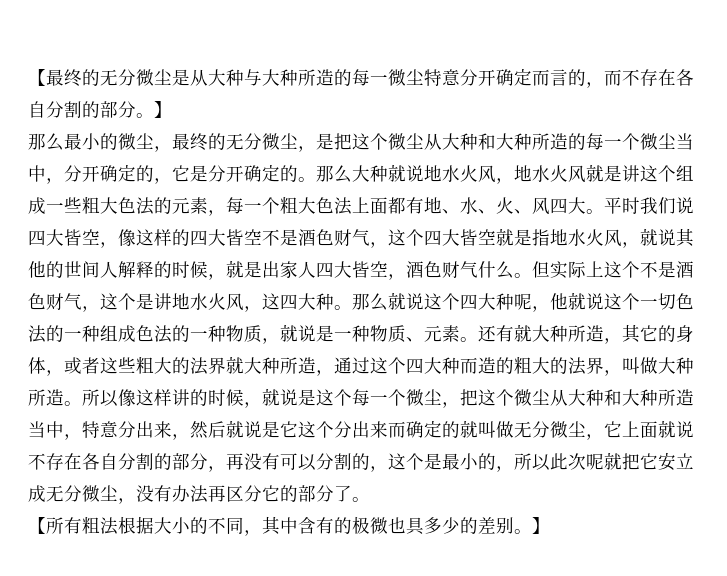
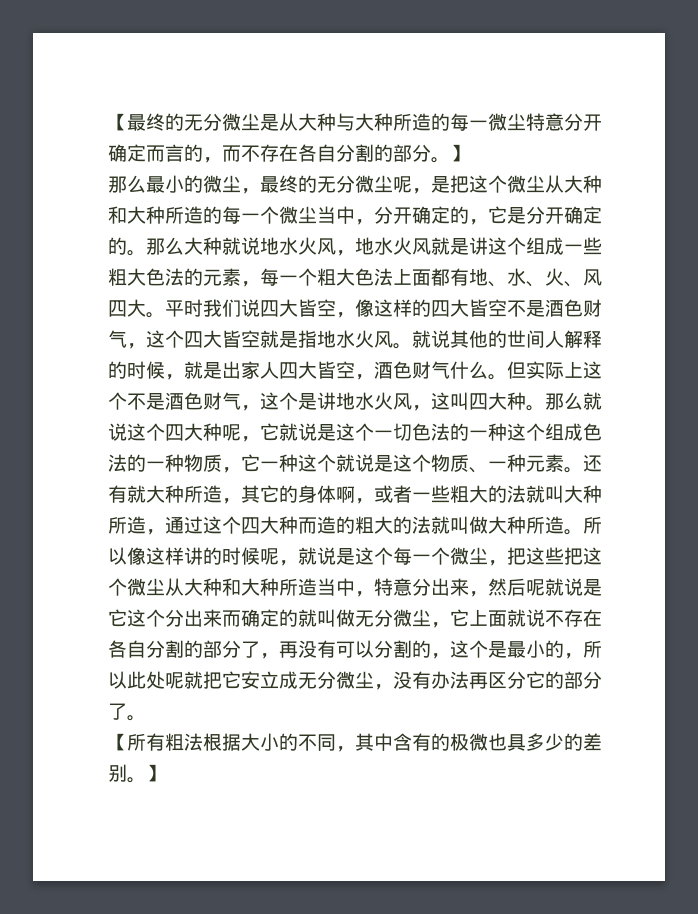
- 那么最小的微尘，最终的无分微尘，是把这个微尘从大种和大种所造的每一个微尘当中，分开确定的，它是分开确定的。
+ 那么最小的微尘，最终的无分微尘呢，是把这个微尘从大种和大种所造的每一个微尘当中，分开确定的，它是分开确定的。
- 平时我们说四大皆空，像这样的四大皆空不是酒色财气，这个四大皆空就是指地水火风，就说其他的世间人解释的时候，就是出家人四大皆空，酒色财气什么。
+ 平时我们说四大皆空，像这样的四大皆空不是酒色财气，这个四大皆空就是指地水火风。就说其他的世间人解释的时候，就是出家人四大皆空，酒色财气什么。
- 但实际上这个不是酒色财气，这个是讲地水火风，这四大种。
+ 但实际上这个不是酒色财气，这个是讲地水火风，这叫四大种。
- 那么就说这个四大种呢，他就说这个一切色法的一种组成色法的一种物质，就说是一种物质、元素。
+ 那么就说这个四大种呢，它就说是这个一切色法的一种这个组成色法的一种物质，它一种这个就说是这个物质、一种元素。
- 还有就大种所造，其它的身体，或者这些粗大的法界就大种所造，通过这个四大种而造的粗大的法界，叫做大种所造。
+ 还有就大种所造，其它的身体啊，或者一些粗大的法就叫大种所造，通过这个四大种而造的粗大的法就叫做大种所造。
- 所以像这样讲的时候，就说是这个每一个微尘，把这个微尘从大种和大种所造当中，特意分出来，然后就说是它这个分出来而确定的就叫做无分微尘，它上面就说不存在各自分割的部分，再没有可以分割的，这个是最小的，所以此次呢就把它安立成无分微尘，没有办法再区分它的部分了。
+ 所以像这样讲的时候呢，就说是这个每一个微尘，把这些把这个微尘从大种和大种所造当中，特意分出来，然后呢就说是它这个分出来而确定的就叫做无分微尘，它上面就说不存在各自分割的部分了，再没有可以分割的，这个是最小的，所以此处呢就把它安立成无分微尘，没有办法再区分它的部分了。

